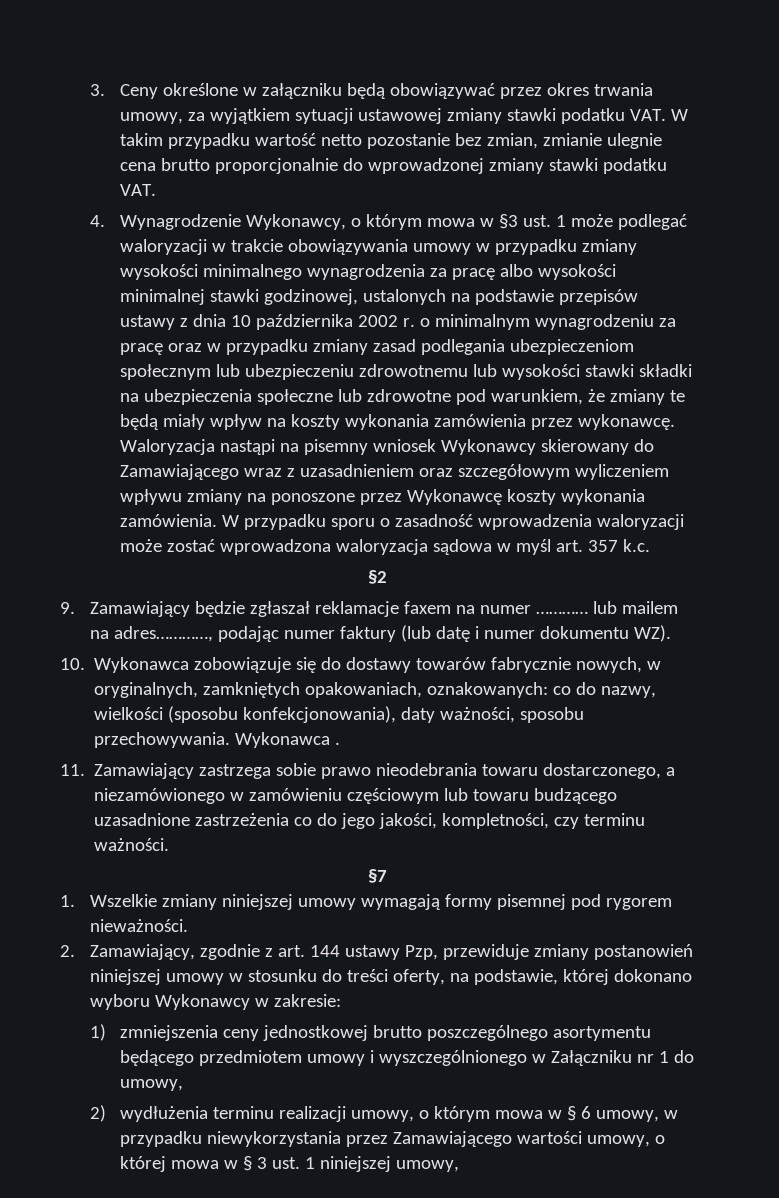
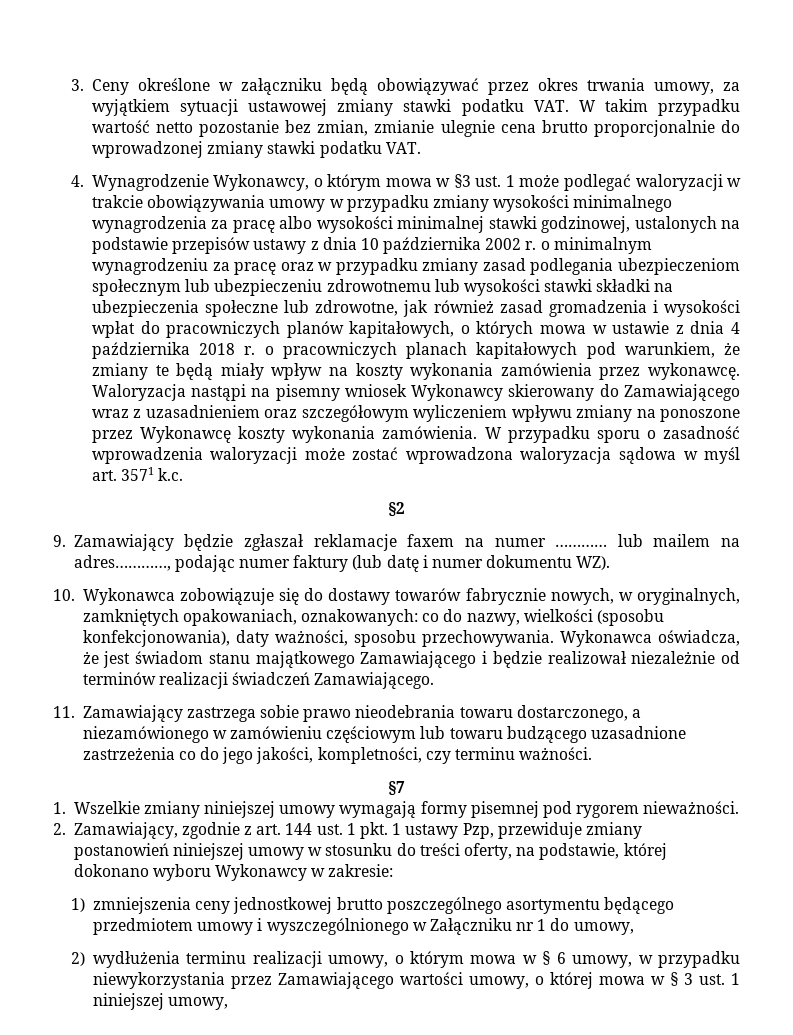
- 4. Wynagrodzenie Wykonawcy, o którym mowa w §3 ust. 1 może podlegać waloryzacji w trakcie obowiązywania umowy w przypadku zmiany wysokości minimalnego wynagrodzenia za pracę albo wysokości minimalnej stawki godzinowej, ustalonych na podstawie przepisów ustawy z dnia 10 października 2002 r. o minimalnym wynagrodzeniu za pracę oraz w przypadku zmiany zasad podlegania ubezpieczeniom społecznym lub ubezpieczeniu zdrowotnemu lub wysokości stawki składki na ubezpieczenia społeczne lub zdrowotne pod warunkiem, że zmiany te będą miały wpływ na koszty wykonania zamówienia przez wykonawcę.
+ 4. Wynagrodzenie Wykonawcy, o którym mowa w §3 ust. 1 może podlegać waloryzacji w trakcie obowiązywania umowy w przypadku zmiany wysokości minimalnego wynagrodzenia za pracę albo wysokości minimalnej stawki godzinowej, ustalonych na podstawie przepisów ustawy z dnia 10 października 2002 r. o minimalnym wynagrodzeniu za pracę oraz w przypadku zmiany zasad podlegania ubezpieczeniom społecznym lub ubezpieczeniu zdrowotnemu lub wysokości stawki składki na ubezpieczenia społeczne lub zdrowotne, jak również zasad gromadzenia i wysokości wpłat do pracowniczych planów kapitałowych, o których mowa w ustawie z dnia 4 października 2018 r. o pracowniczych planach kapitałowych pod warunkiem, że zmiany te będą miały wpływ na koszty wykonania zamówienia przez wykonawcę.
- W przypadku sporu o zasadność wprowadzenia waloryzacji może zostać wprowadzona waloryzacja sądowa w myśl art. 357 k.c.
+ W przypadku sporu o zasadność wprowadzenia waloryzacji może zostać wprowadzona waloryzacja sądowa w myśl art. 3571 k.c.
- Wykonawca .
+ Wykonawca oświadcza, że jest świadom stanu majątkowego Zamawiającego i będzie realizował niezależnie od terminów realizacji świadczeń Zamawiającego.
- 2. Zamawiający, zgodnie z art. 144 ustawy Pzp, przewiduje zmiany postanowień niniejszej umowy w stosunku do treści oferty, na podstawie, której dokonano wyboru Wykonawcy w zakresie:
+ 2. Zamawiający, zgodnie z art. 144 ust. 1 pkt. 1 ustawy Pzp, przewiduje zmiany postanowień niniejszej umowy w stosunku do treści oferty, na podstawie, której dokonano wyboru Wykonawcy w zakresie:

